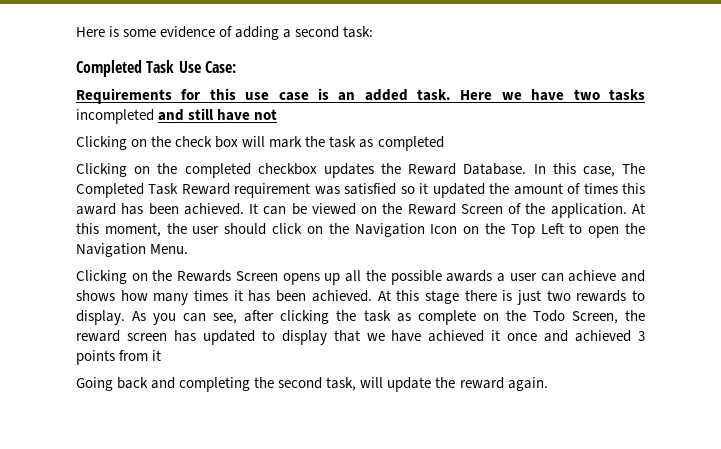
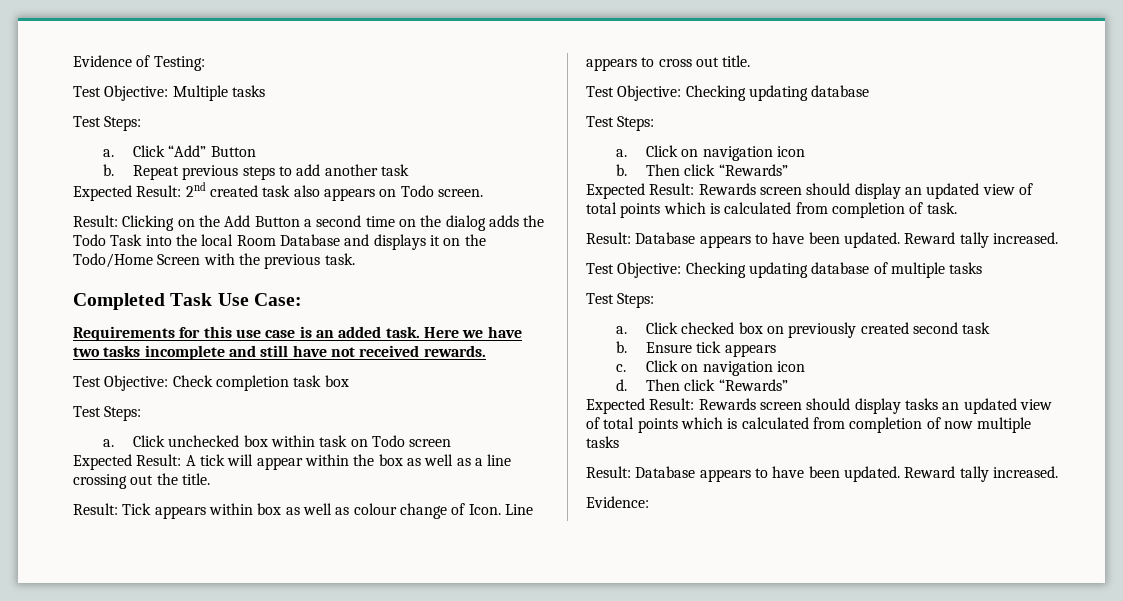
- Here is some evidence of adding a second task:
+ Evidence of Testing:
+ Test Objective: Multiple tasks
+ Test Steps:
+ a. Click “Add” Button
+ b. Repeat previous steps to add another task
+ Expected Result: 2nd created task also appears on Todo screen.
+ Result: Clicking on the Add Button a second time on the dialog adds the Todo Task into the local Room Database and displays it on the Todo/Home Screen with the previous task.
- Here we have two tasks incompleted and still have not
- Clicking on the check box will mark the task as completed
- Clicking on the completed checkbox updates the Reward Database. In this case, The Completed Task Reward requirement was satisfied so it updated the amount of times this award has been achieved. It can be viewed on the Reward Screen of the application. At this moment, the user should click on the Navigation Icon on the Top Left to open the Navigation Menu.
- Clicking on the Rewards Screen opens up all the possible awards a user can achieve and shows how many times it has been achieved. At this stage there is just two rewards to display. As you can see, after clicking the task as complete on the Todo Screen, the reward screen has updated to display that we have achieved it once and achieved 3 points from it
- Going back and completing the second task, will update the reward again.
+ Here we have two tasks incomplete and still have not received rewards.
+ Test Objective: Check completion task box
+ Test Steps:
+ a. Click unchecked box within task on Todo screen
+ Expected Result: A tick will appear within the box as well as a line crossing out the title.
+ Result: Tick appears within box as well as colour change of Icon. Line appears to cross out title.
+ Test Objective: Checking updating database
+ Test Steps:
+ a. Click on navigation icon
+ b. Then click “Rewards”
+ Expected Result: Rewards screen should display an updated view of total points which is calculated from completion of task.
+ Result: Database appears to have been updated. Reward tally increased.
+ Test Objective: Checking updating database of multiple tasks
+ Test Steps:
+ a. Click checked box on previously created second task
+ b. Ensure tick appears
+ c. Click on navigation icon
+ d. Then click “Rewards”
+ Expected Result: Rewards screen should display tasks an updated view of total points which is calculated from completion of now multiple tasks
+ Result: Database appears to have been updated. Reward tally increased.
+ Evidence:

